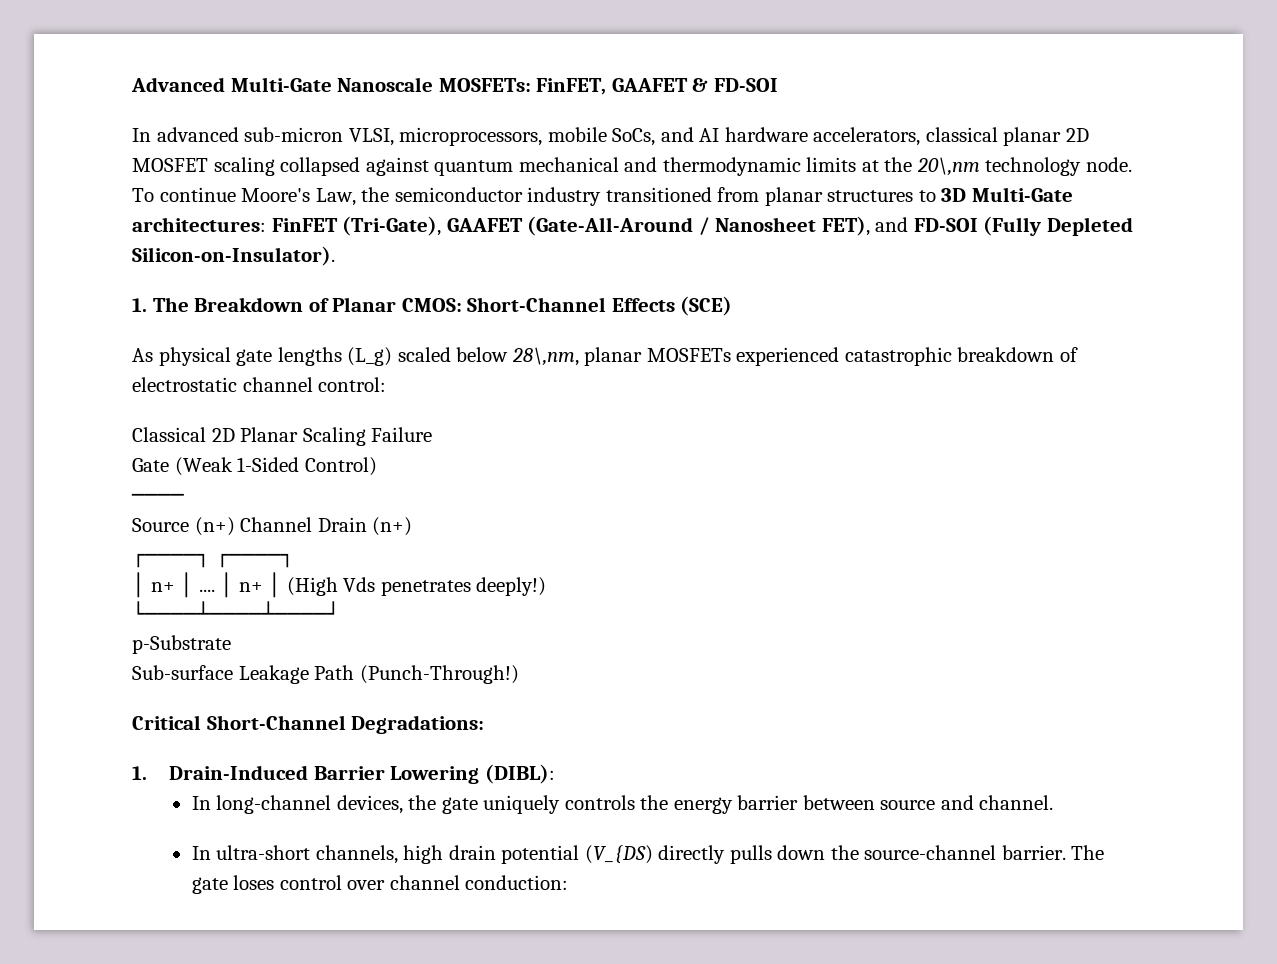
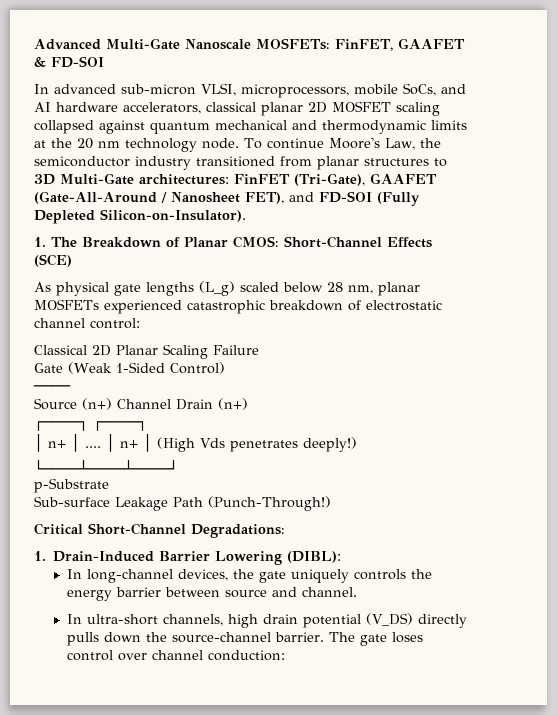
- In advanced sub-micron VLSI, microprocessors, mobile SoCs, and AI hardware accelerators, classical planar 2D MOSFET scaling collapsed against quantum mechanical and thermodynamic limits at the 20\,nm technology node.
+ In advanced sub-micron VLSI, microprocessors, mobile SoCs, and AI hardware accelerators, classical planar 2D MOSFET scaling collapsed against quantum mechanical and thermodynamic limits at the 20 nm technology node.
- As physical gate lengths (L_g) scaled below 28\,nm, planar MOSFETs experienced catastrophic breakdown of electrostatic channel control:
+ As physical gate lengths (L_g) scaled below 28 nm, planar MOSFETs experienced catastrophic breakdown of electrostatic channel control:
- In ultra-short channels, high drain potential (V_{DS) directly pulls down the source-channel barrier.
+ In ultra-short channels, high drain potential (V_DS) directly pulls down the source-channel barrier.

